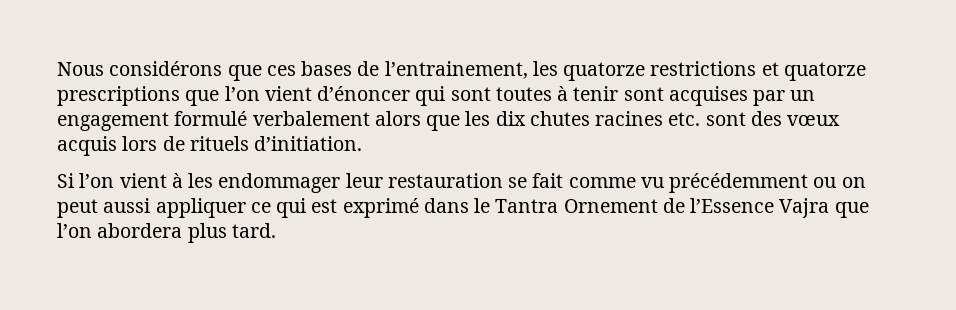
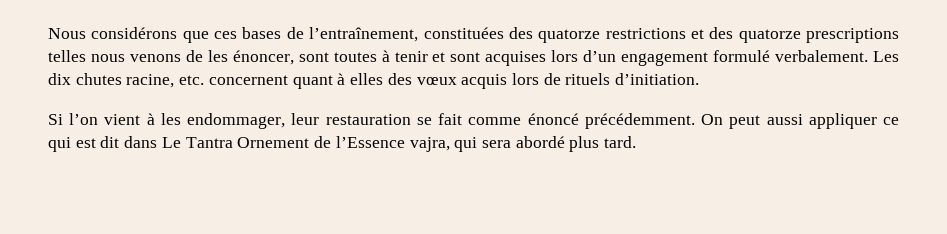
- Nous considérons que ces bases de l’entrainement, les quatorze restrictions et quatorze prescriptions que l’on vient d’énoncer qui sont toutes à tenir sont acquises par un engagement formulé verbalement alors que les dix chutes racines etc. sont des vœux acquis lors de rituels d’initiation.
+ Nous considérons que ces bases de l’entraînement, constituées des quatorze restrictions et des quatorze prescriptions telles nous venons de les énoncer, sont toutes à tenir et sont acquises lors d’un engagement formulé verbalement. Les dix chutes racine, etc. concernent quant à elles des vœux acquis lors de rituels d’initiation.
- Si l’on vient à les endommager leur restauration se fait comme vu précédemment ou on peut aussi appliquer ce qui est exprimé dans le Tantra Ornement de l’Essence Vajra que l’on abordera plus tard.
+ Si l’on vient à les endommager, leur restauration se fait comme énoncé précédemment. On peut aussi appliquer ce qui est dit dans Le Tantra Ornement de l’Essence vajra, qui sera abordé plus tard.

